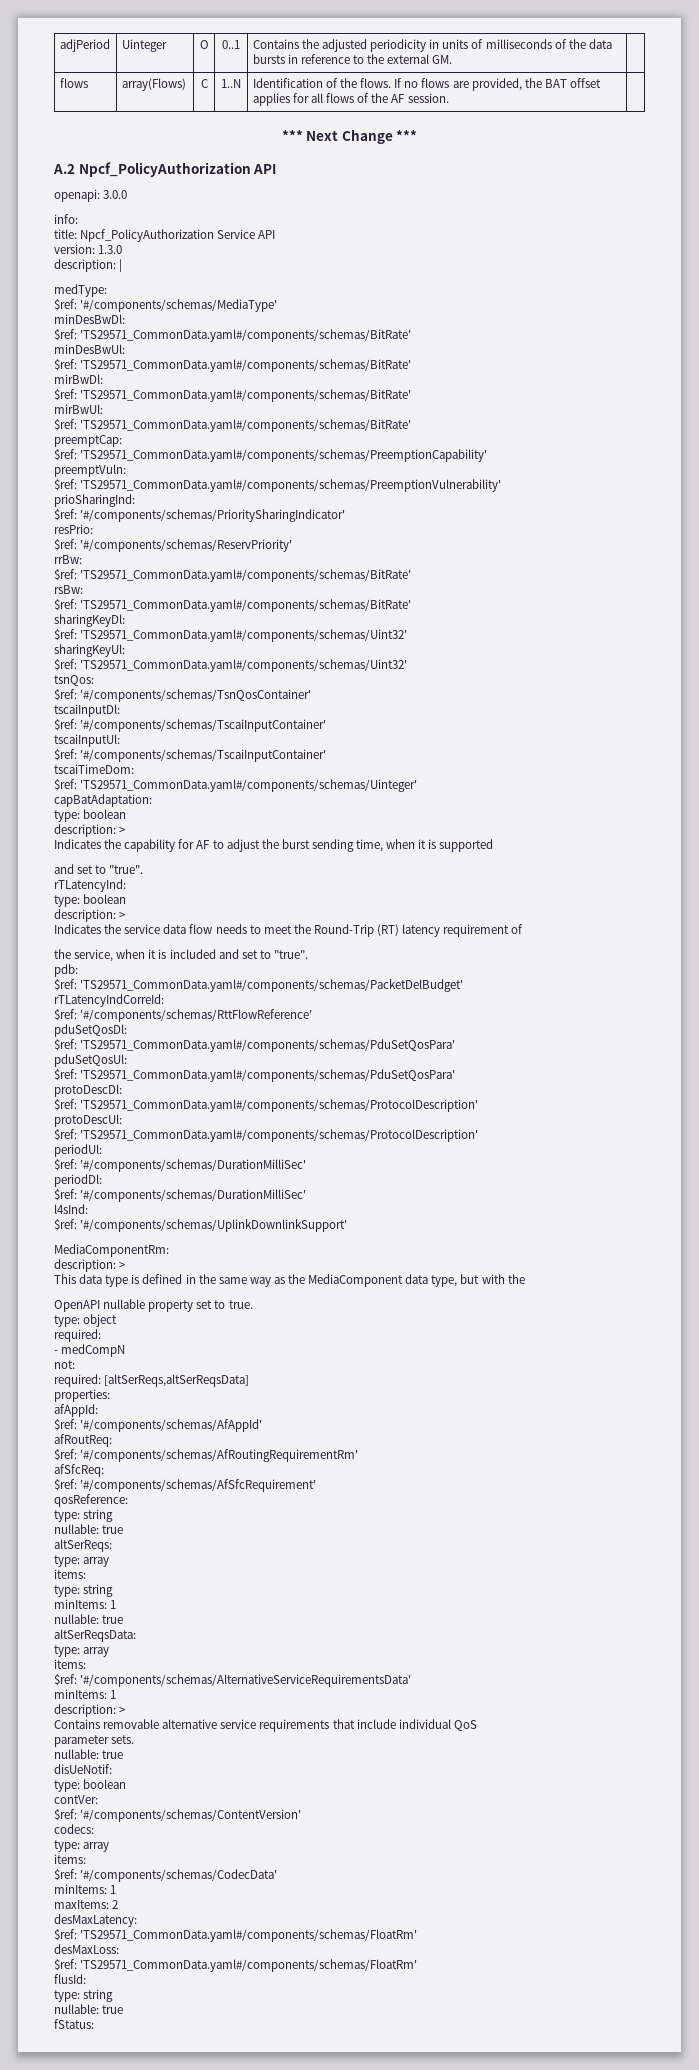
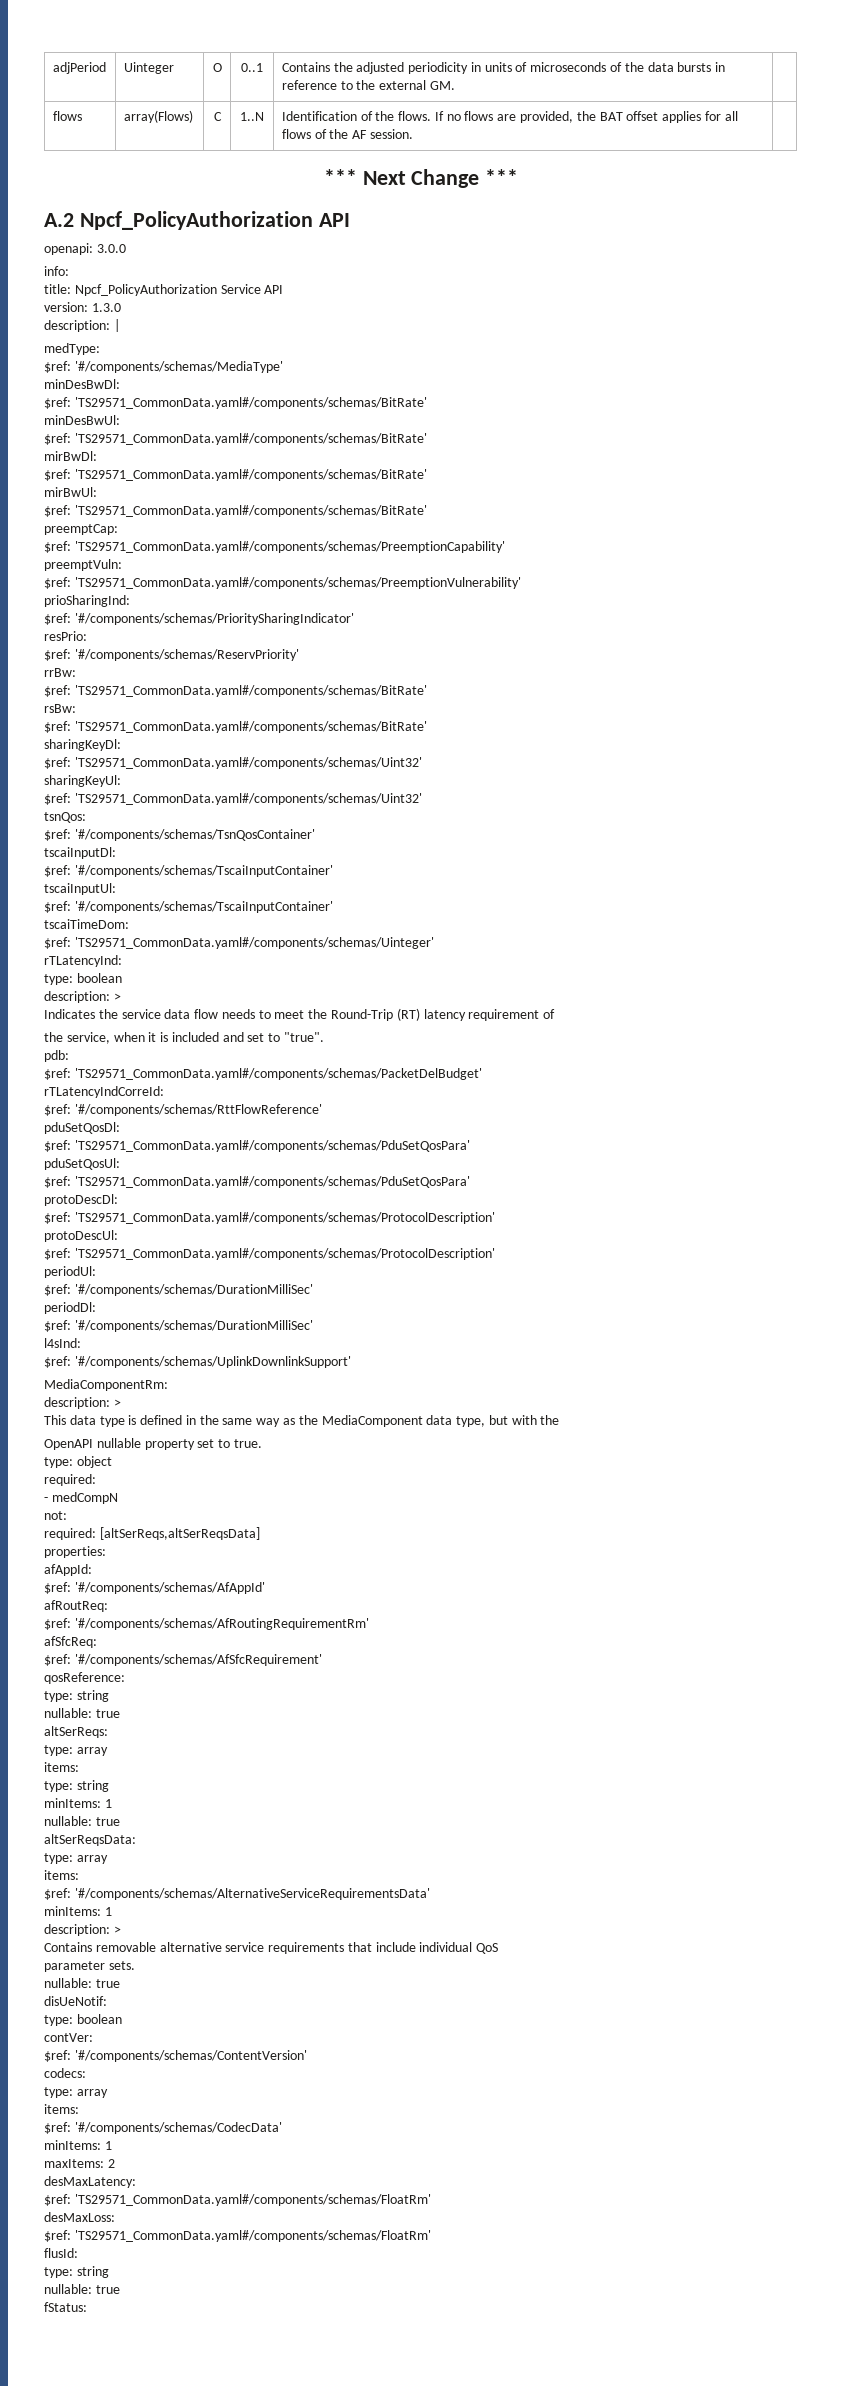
- adjPeriod | Uinteger | O | 0..1 | Contains the adjusted periodicity in units of milliseconds of the data bursts in reference to the external GM. |
+ adjPeriod | Uinteger | O | 0..1 | Contains the adjusted periodicity in units of microseconds of the data bursts in reference to the external GM. |
- capBatAdaptation:
- type: boolean
- description: >
- Indicates the capability for AF to adjust the burst sending time, when it is supported
- and set to "true".

